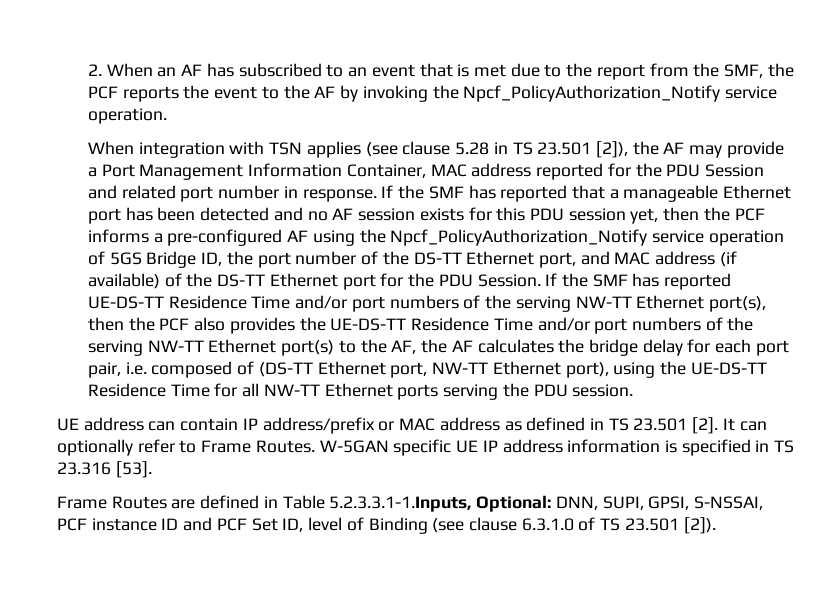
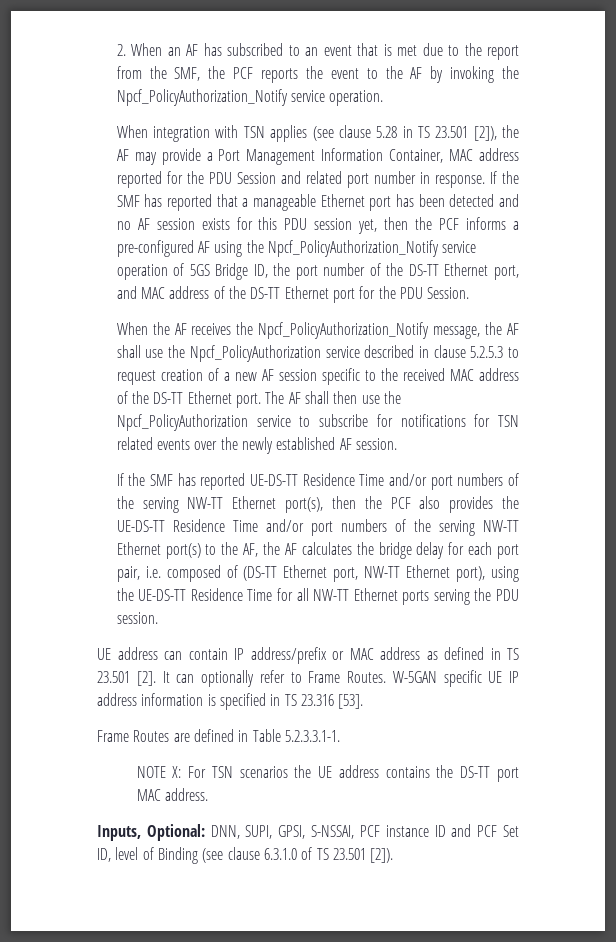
- If the SMF has reported that a manageable Ethernet port has been detected and no AF session exists for this PDU session yet, then the PCF informs a pre-configured AF using the Npcf_PolicyAuthorization_Notify service operation of 5GS Bridge ID, the port number of the DS-TT Ethernet port, and MAC address (if available) of the DS-TT Ethernet port for the PDU Session. If the SMF has reported UE-DS-TT Residence Time and/or port numbers of the serving NW-TT Ethernet port(s), then the PCF also provides the UE-DS-TT Residence Time and/or port numbers of the serving NW-TT Ethernet port(s) to the AF, the AF calculates the bridge delay for each port pair, i.e. composed of (DS-TT Ethernet port, NW-TT Ethernet port), using the UE-DS-TT Residence Time for all NW-TT Ethernet ports serving the PDU session.
+ If the SMF has reported that a manageable Ethernet port has been detected and no AF session exists for this PDU session yet, then the PCF informs a pre-configured AF using the Npcf_PolicyAuthorization_Notify service operation of 5GS Bridge ID, the port number of the DS-TT Ethernet port, and MAC address of the DS-TT Ethernet port for the PDU Session.
+ When the AF receives the Npcf_PolicyAuthorization_Notify message, the AF shall use the Npcf_PolicyAuthorization service described in clause 5.2.5.3 to request creation of a new AF session specific to the received MAC address of the DS-TT Ethernet port. The AF shall then use the Npcf_PolicyAuthorization service to subscribe for notifications for TSN related events over the newly established AF session.
+ If the SMF has reported UE-DS-TT Residence Time and/or port numbers of the serving NW-TT Ethernet port(s), then the PCF also provides the UE-DS-TT Residence Time and/or port numbers of the serving NW-TT Ethernet port(s) to the AF, the AF calculates the bridge delay for each port pair, i.e. composed of (DS-TT Ethernet port, NW-TT Ethernet port), using the UE-DS-TT Residence Time for all NW-TT Ethernet ports serving the PDU session.
- Frame Routes are defined in Table 5.2.3.3.1-1.Inputs, Optional: DNN, SUPI, GPSI, S-NSSAI, PCF instance ID and PCF Set ID, level of Binding (see clause 6.3.1.0 of TS 23.501 [2]).
+ Frame Routes are defined in Table 5.2.3.3.1-1.
+ NOTE X: For TSN scenarios the UE address contains the DS-TT port MAC address.
+ Inputs, Optional: DNN, SUPI, GPSI, S-NSSAI, PCF instance ID and PCF Set ID, level of Binding (see clause 6.3.1.0 of TS 23.501 [2]).

